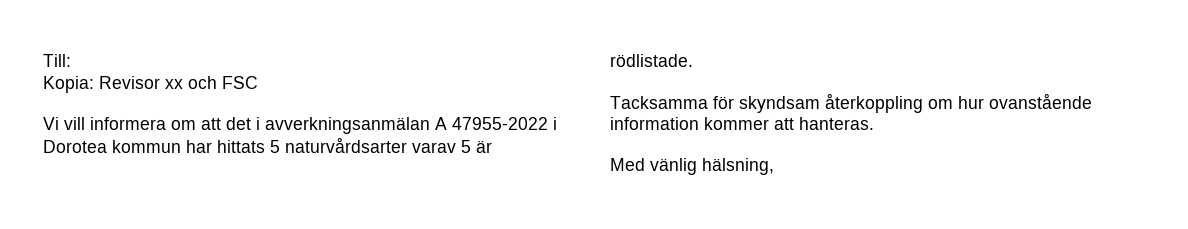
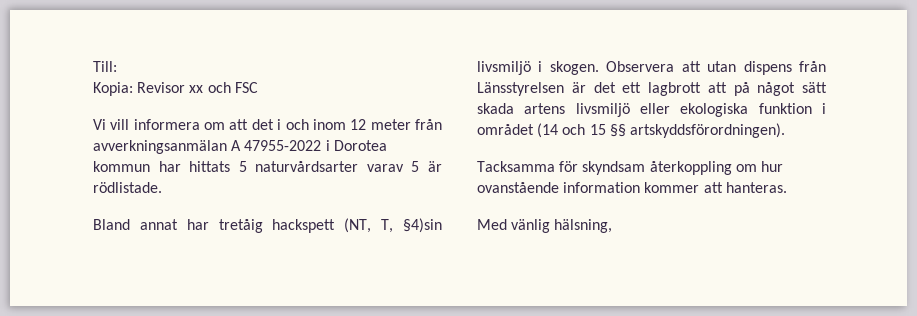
- Vi vill informera om att det i avverkningsanmälan A 47955-2022 i Dorotea kommun har hittats 5 naturvårdsarter varav 5 är rödlistade.
+ Vi vill informera om att det i och inom 12 meter från avverkningsanmälan A 47955-2022 i Dorotea kommun har hittats 5 naturvårdsarter varav 5 är rödlistade.
+ Bland annat har tretåig hackspett (NT, T, §4)sin livsmiljö i skogen. Observera att utan dispens från Länsstyrelsen är det ett lagbrott att på något sätt skada artens livsmiljö eller ekologiska funktion i området (14 och 15 §§ artskyddsförordningen).

